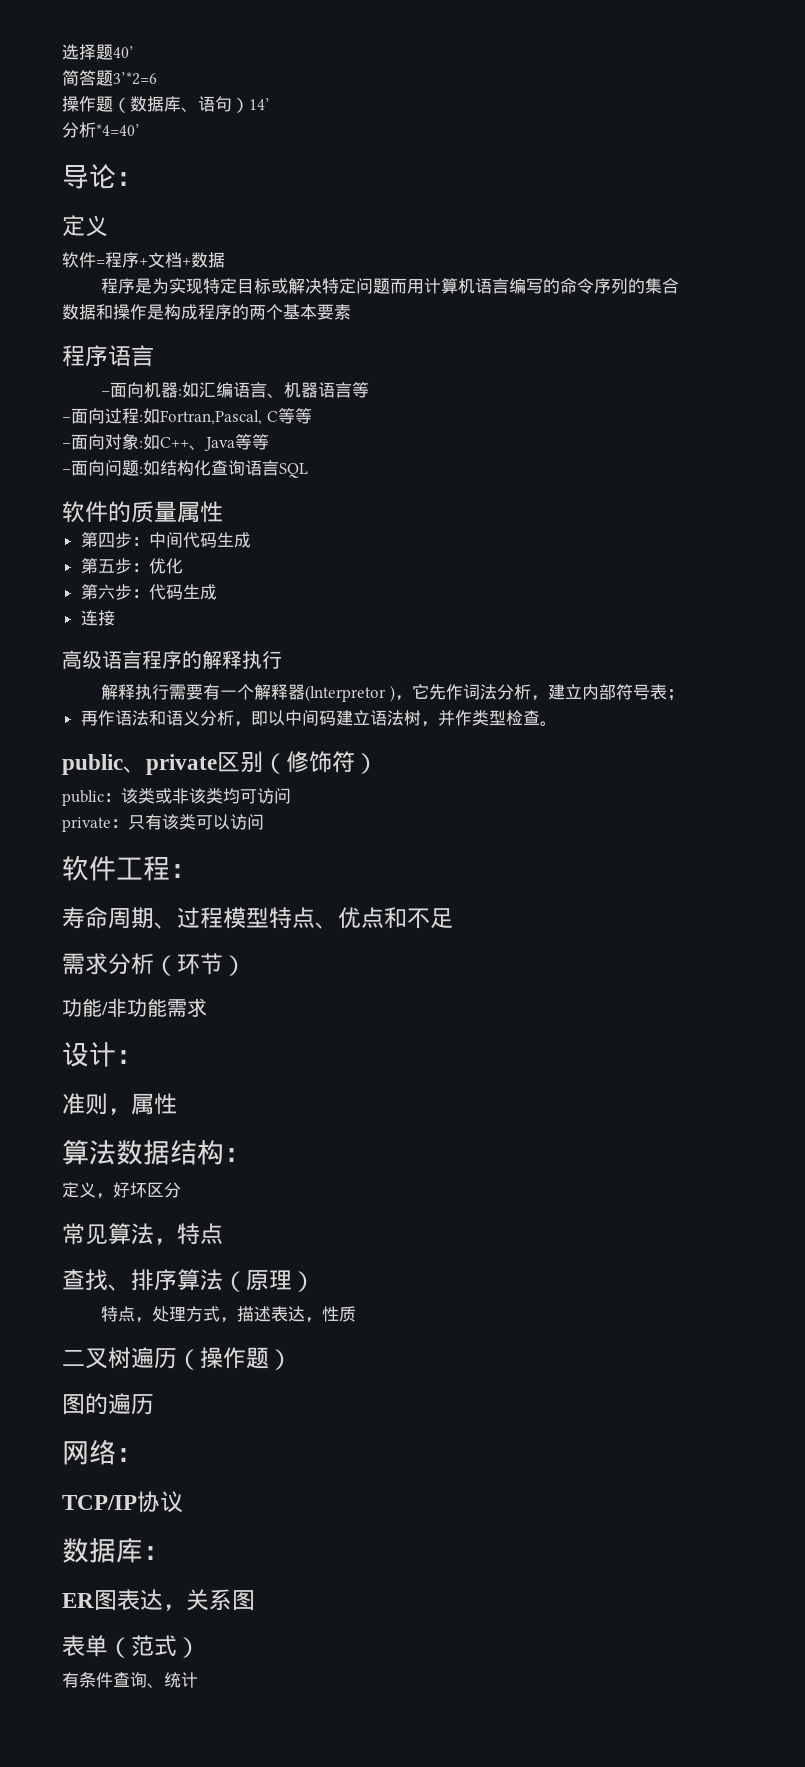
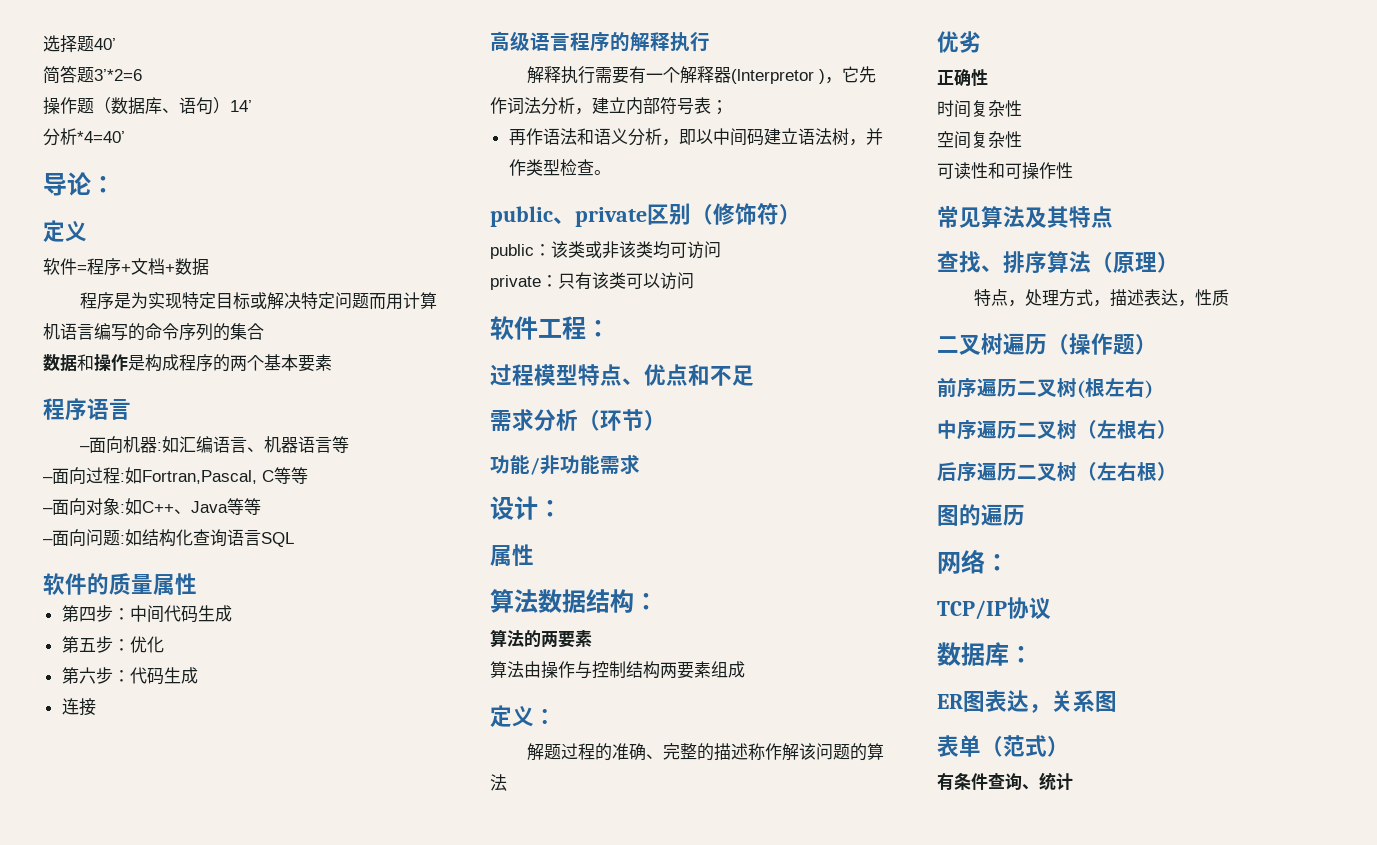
- 寿命周期、过程模型特点、优点和不足
+ 过程模型特点、优点和不足
  设计：
- 准则，属性
+ 属性
- 定义，好坏区分
+ 算法的两要素
+ 算法由操作与控制结构两要素组成
+ 定义：
+ 解题过程的准确、完整的描述称作解该问题的算法
+ 优劣
+ 正确性
+ 时间复杂性
+ 空间复杂性
+ 可读性和可操作性
- 常见算法，特点
+ 常见算法及其特点
+ 前序遍历二叉树(根左右)
+ 中序遍历二叉树（左根右）
+ 后序遍历二叉树（左右根）

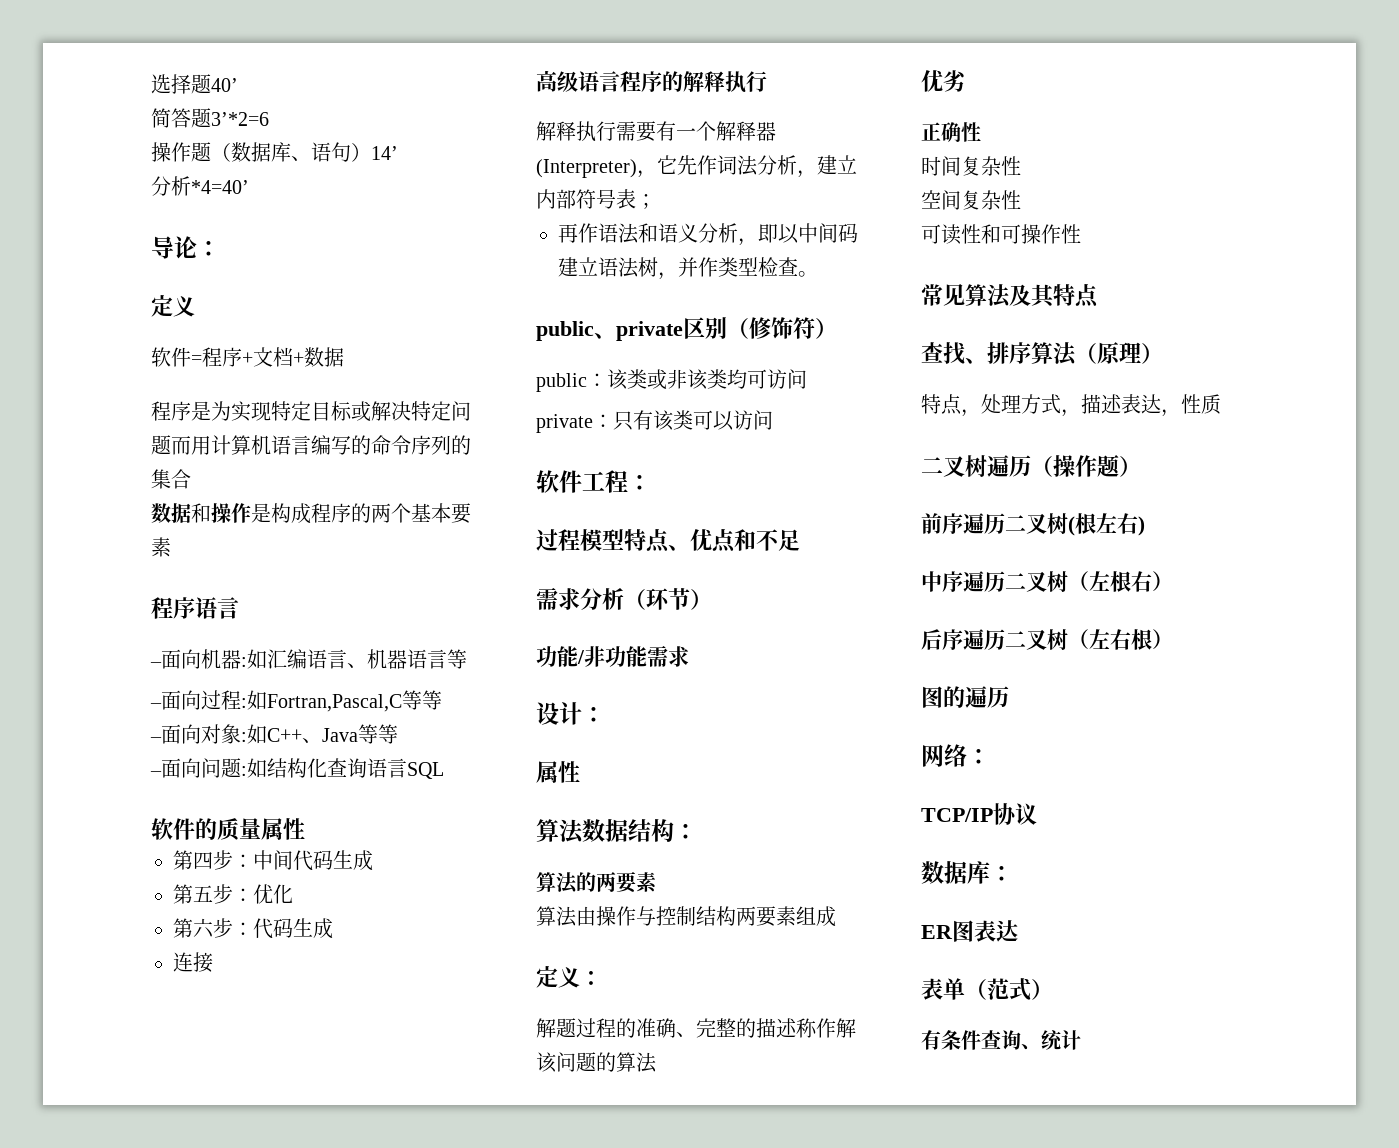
- –面向过程:如Fortran,Pascal, C等等
+ –面向过程:如Fortran,Pascal,C等等
- 解释执行需要有一个解释器(lnterpretor )，它先作词法分析，建立内部符号表；
+ 解释执行需要有一个解释器(Interpreter)，它先作词法分析，建立内部符号表；
- ER图表达，关系图
+ ER图表达

